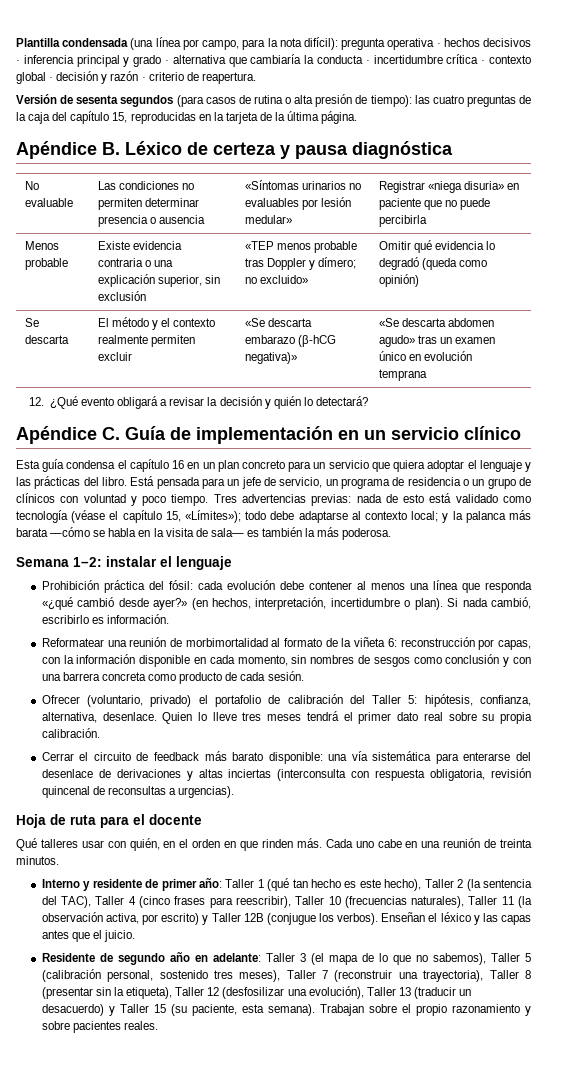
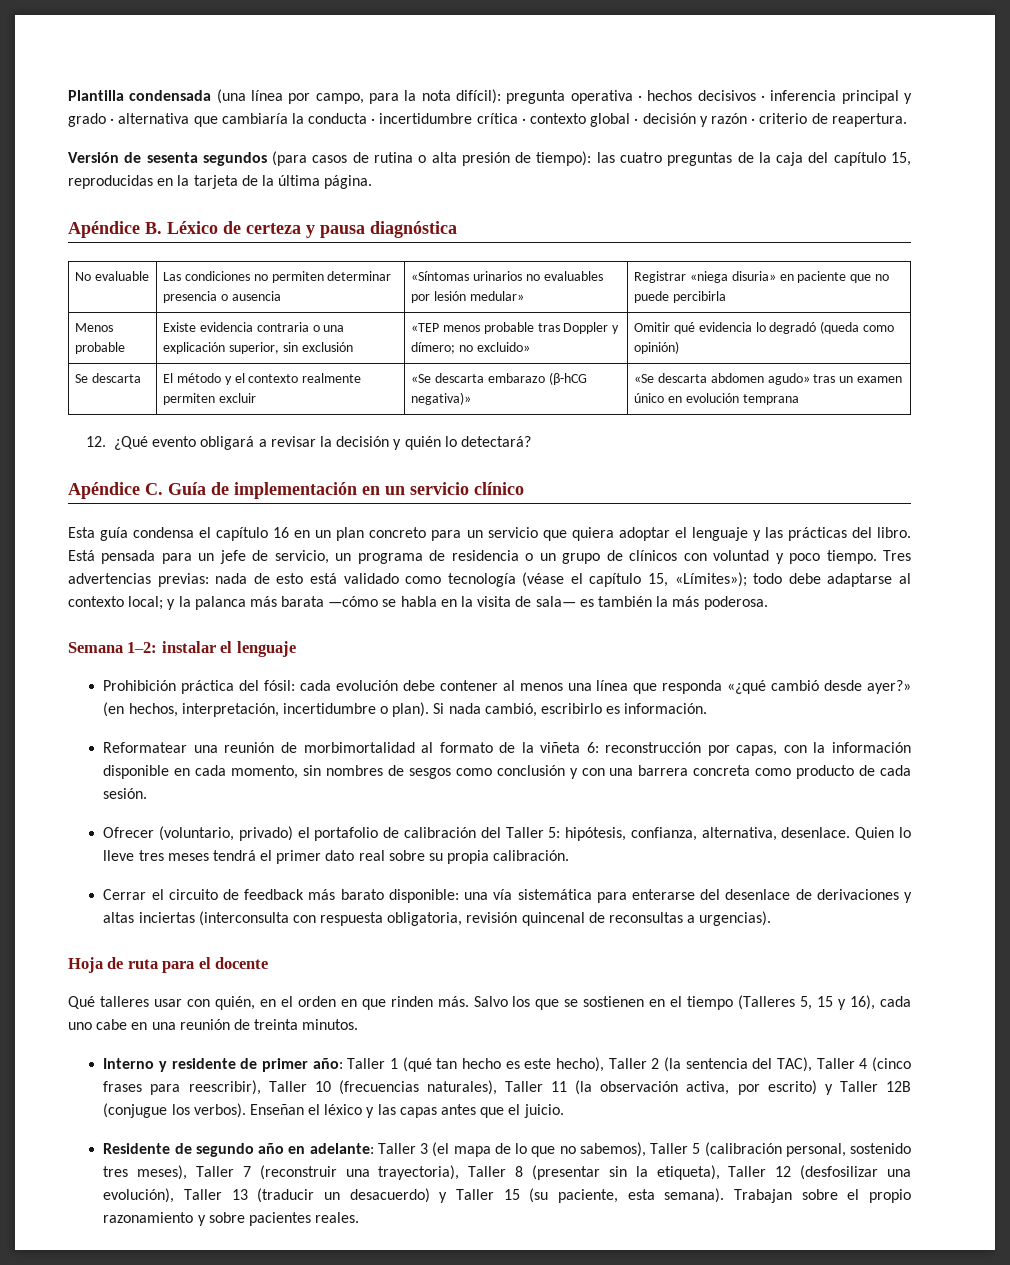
- Cada uno cabe en una reunión de treinta minutos.
+ Salvo los que se sostienen en el tiempo (Talleres 5, 15 y 16), cada uno cabe en una reunión de treinta minutos.

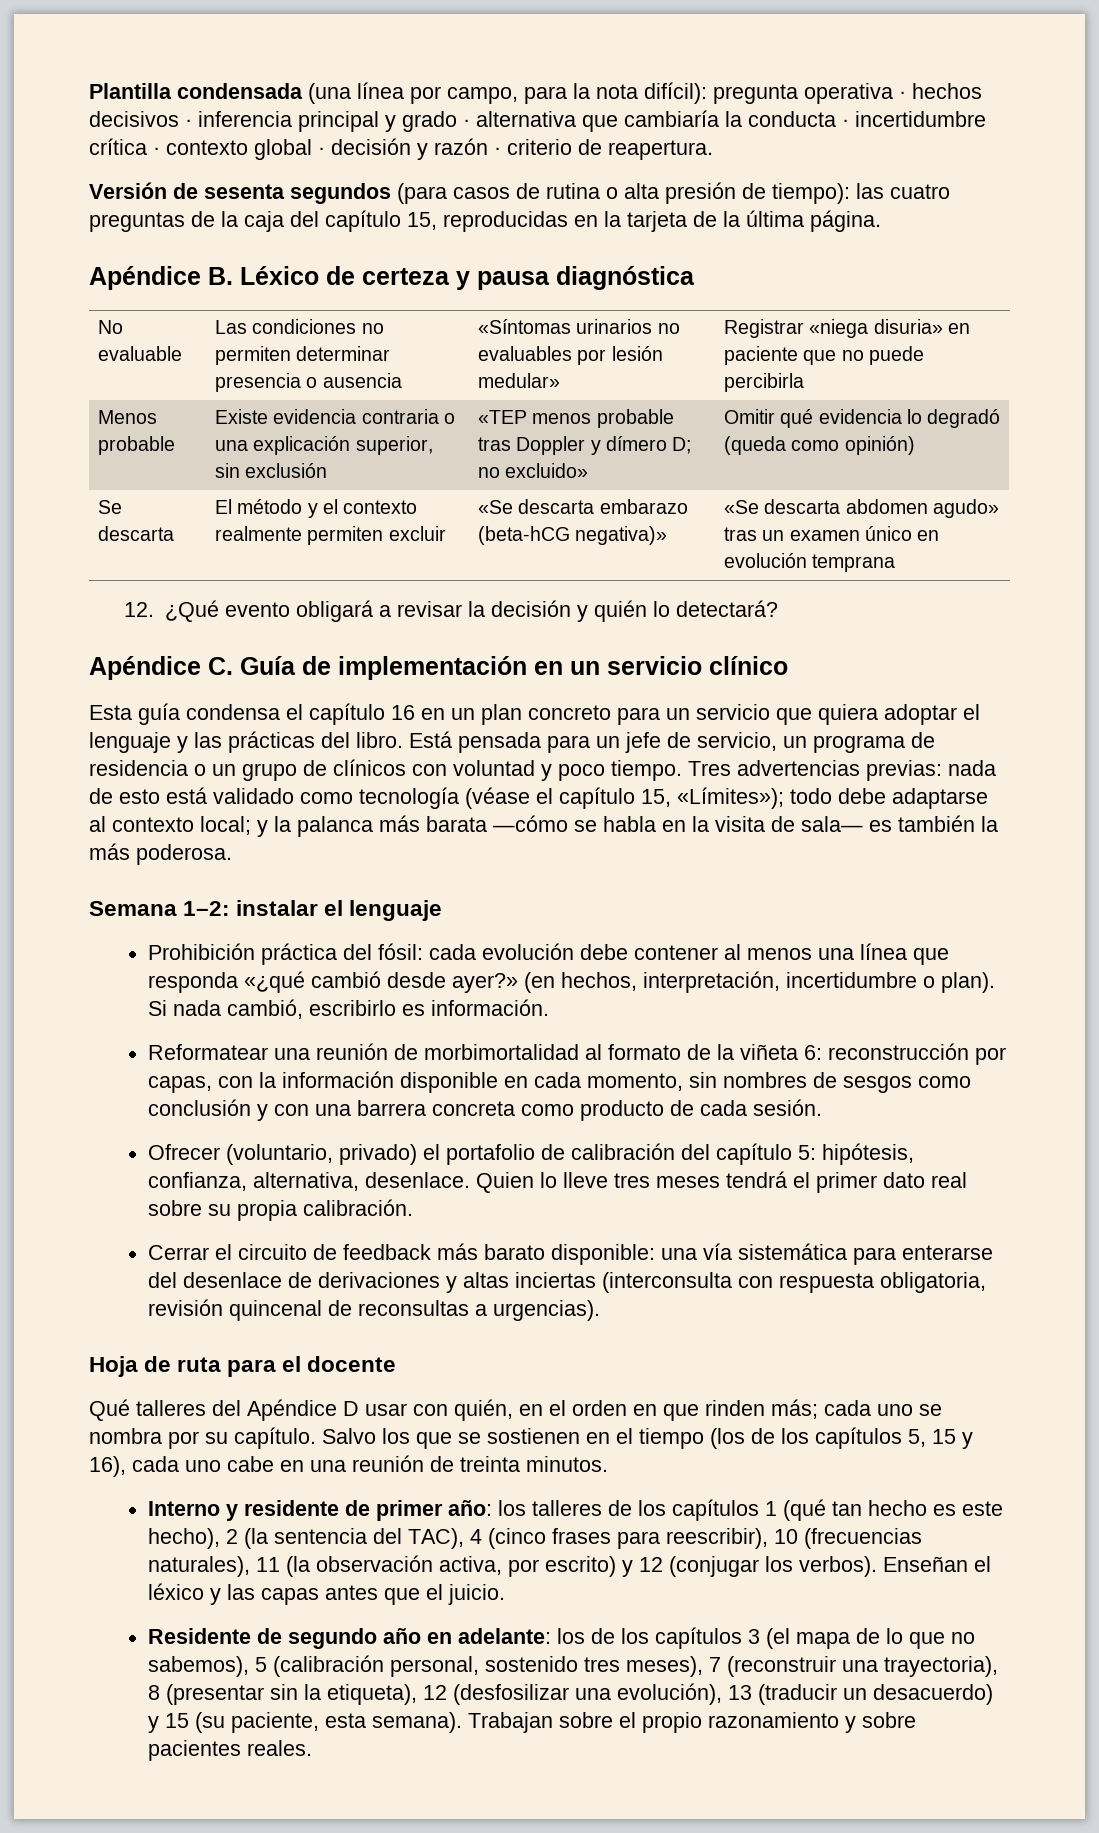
- Menos probable | Existe evidencia contraria o una explicación superior, sin exclusión | «TEP menos probable tras Doppler y dímero; no excluido» | Omitir qué evidencia lo degradó (queda como opinión)
+ Menos probable | Existe evidencia contraria o una explicación superior, sin exclusión | «TEP menos probable tras Doppler y dímero D; no excluido» | Omitir qué evidencia lo degradó (queda como opinión)
- Se descarta | El método y el contexto realmente permiten excluir | «Se descarta embarazo (β-hCG negativa)» | «Se descarta abdomen agudo» tras un examen único en evolución temprana
+ Se descarta | El método y el contexto realmente permiten excluir | «Se descarta embarazo (beta-hCG negativa)» | «Se descarta abdomen agudo» tras un examen único en evolución temprana
- Ofrecer (voluntario, privado) el portafolio de calibración del Taller 5: hipótesis, confianza, alternativa, desenlace.
+ Ofrecer (voluntario, privado) el portafolio de calibración del capítulo 5: hipótesis, confianza, alternativa, desenlace.
- Qué talleres usar con quién, en el orden en que rinden más.
+ Qué talleres del Apéndice D usar con quién, en el orden en que rinden más; cada uno se nombra por su capítulo.
- Salvo los que se sostienen en el tiempo (Talleres 5, 15 y 16), cada uno cabe en una reunión de treinta minutos.
+ Salvo los que se sostienen en el tiempo (los de los capítulos 5, 15 y 16), cada uno cabe en una reunión de treinta minutos.
- Interno y residente de primer año: Taller 1 (qué tan hecho es este hecho), Taller 2 (la sentencia del TAC), Taller 4 (cinco frases para reescribir), Taller 10 (frecuencias naturales), Taller 11 (la observación activa, por escrito) y Taller 12B (conjugue los verbos).
+ Interno y residente de primer año: los talleres de los capítulos 1 (qué tan hecho es este hecho), 2 (la sentencia del TAC), 4 (cinco frases para reescribir), 10 (frecuencias naturales), 11 (la observación activa, por escrito) y 12 (conjugar los verbos).
- Residente de segundo año en adelante: Taller 3 (el mapa de lo que no sabemos), Taller 5 (calibración personal, sostenido tres meses), Taller 7 (reconstruir una trayectoria), Taller 8 (presentar sin la etiqueta), Taller 12 (desfosilizar una evolución), Taller 13 (traducir un desacuerdo) y Taller 15 (su paciente, esta semana).
+ Residente de segundo año en adelante: los de los capítulos 3 (el mapa de lo que no sabemos), 5 (calibración personal, sostenido tres meses), 7 (reconstruir una trayectoria), 8 (presentar sin la etiqueta), 12 (desfosilizar una evolución), 13 (traducir un desacuerdo) y 15 (su paciente, esta semana).

